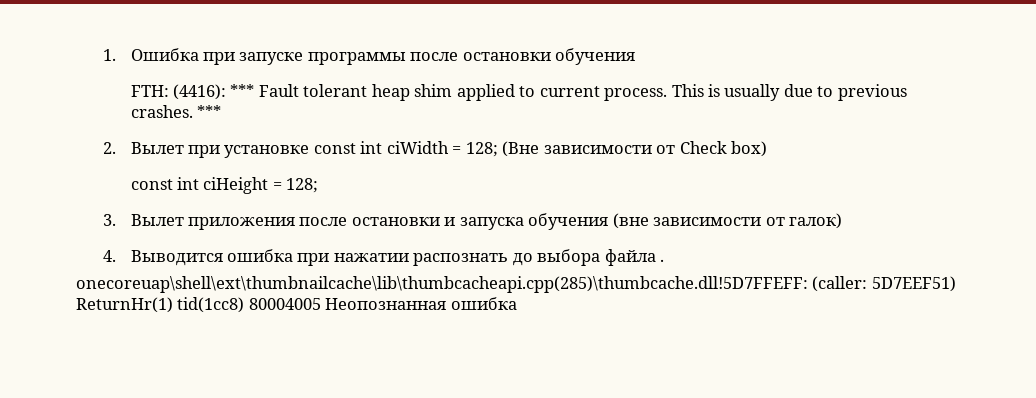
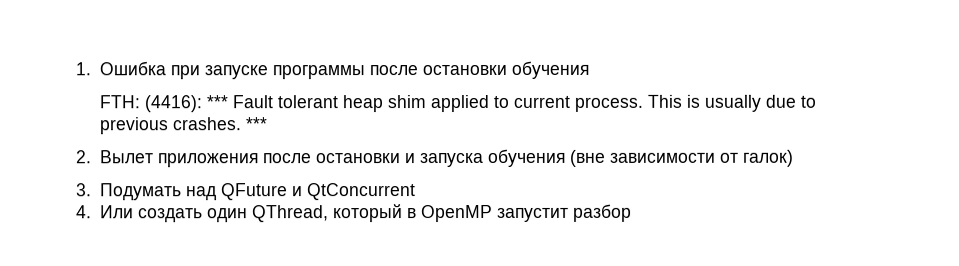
- 2. Вылет при установке const int ciWidth = 128; (Вне зависимости от Check box)
- const int ciHeight = 128;
- 3. Вылет приложения после остановки и запуска обучения (вне зависимости от галок)
+ 2. Вылет приложения после остановки и запуска обучения (вне зависимости от галок)
- 4. Выводится ошибка при нажатии распознать до выбора файла .
- onecoreuap\shell\ext\thumbnailcache\lib\thumbcacheapi.cpp(285)\thumbcache.dll!5D7FFEFF: (caller: 5D7EEF51) ReturnHr(1) tid(1cc8) 80004005 Неопознанная ошибка
+ 3. Подумать над QFuture и QtConcurrent
+ 4. Или создать один QThread, который в OpenMP запустит разбор

